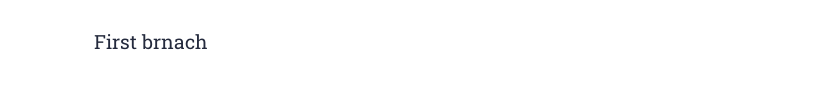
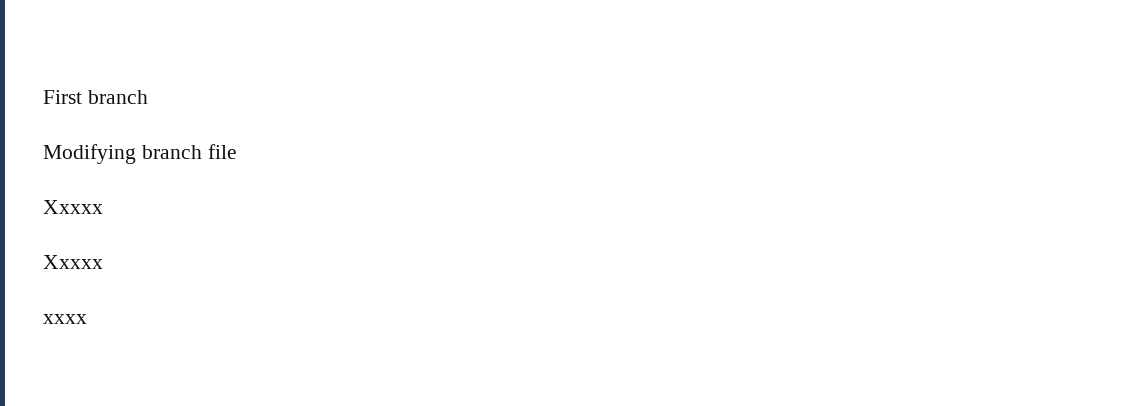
- First brnach
+ First branch
+ Modifying branch file
+ Xxxxx
+ Xxxxx
+ xxxx

